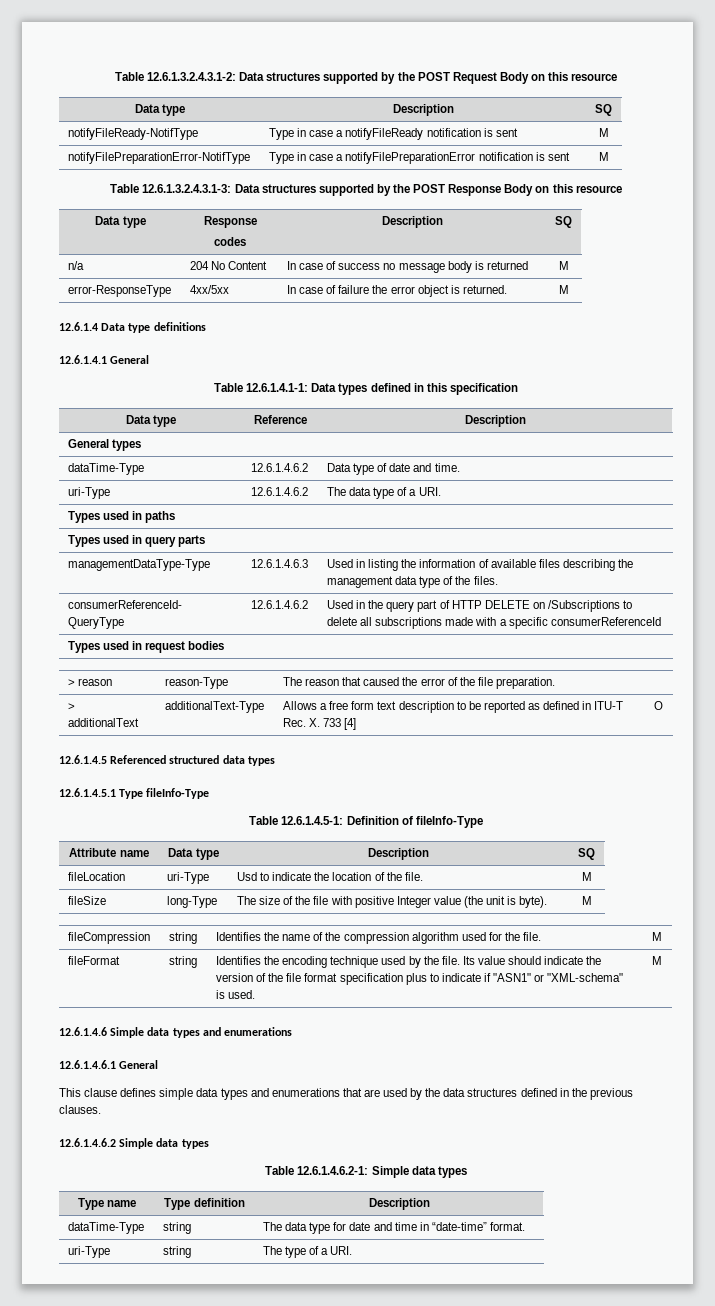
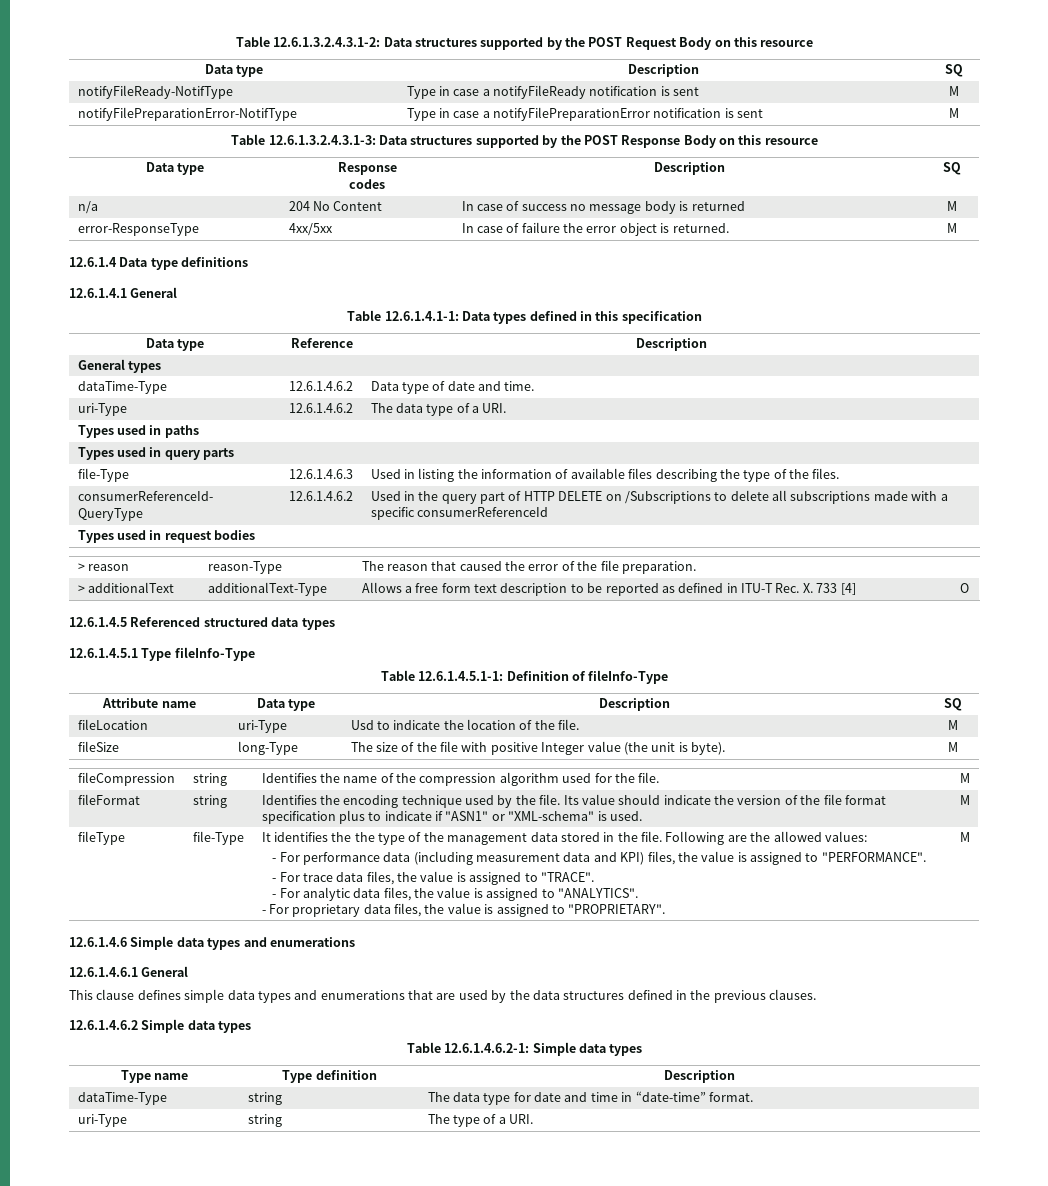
- managementDataType-Type | 12.6.1.4.6.3 | Used in listing the information of available files describing the management data type of the files.
+ file-Type | 12.6.1.4.6.3 | Used in listing the information of available files describing the type of the files.
- Table 12.6.1.4.5-1: Definition of fileInfo-Type
+ Table 12.6.1.4.5.1-1: Definition of fileInfo-Type
+ fileType | file-Type | It identifies the the type of the management data stored in the file. Following are the allowed values:
+ - For performance data (including measurement data and KPI) files, the value is assigned to "PERFORMANCE".
+ - For trace data files, the value is assigned to "TRACE".
+ - For analytic data files, the value is assigned to "ANALYTICS".
+ - For proprietary data files, the value is assigned to "PROPRIETARY". | M

